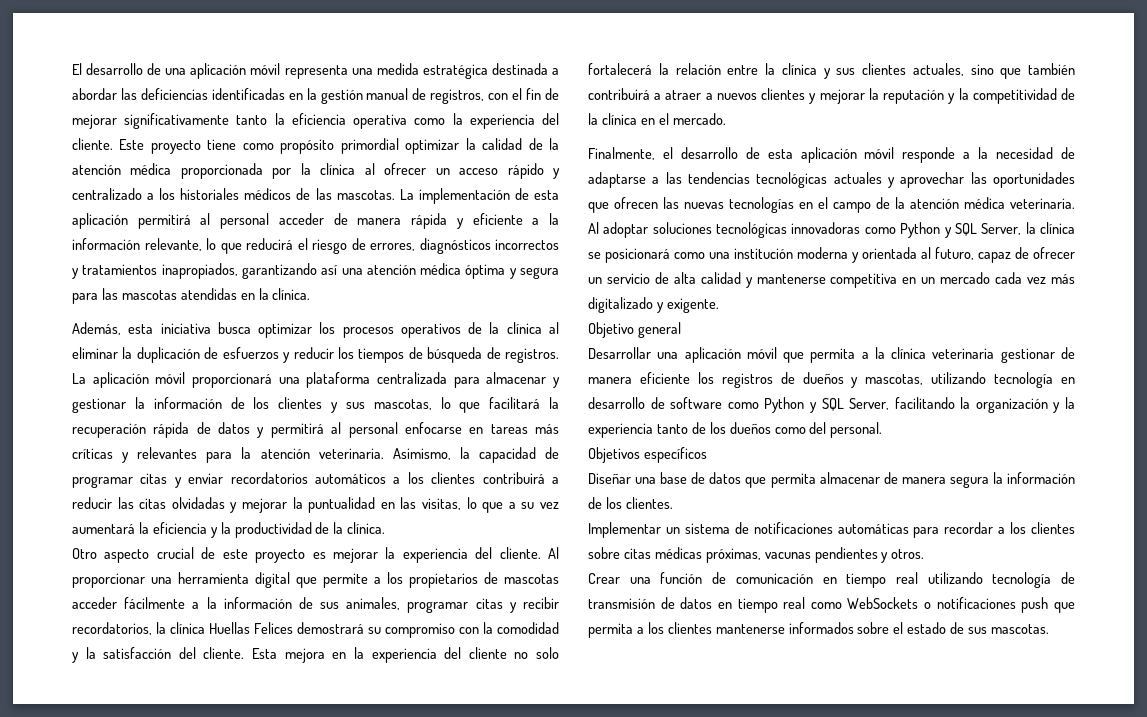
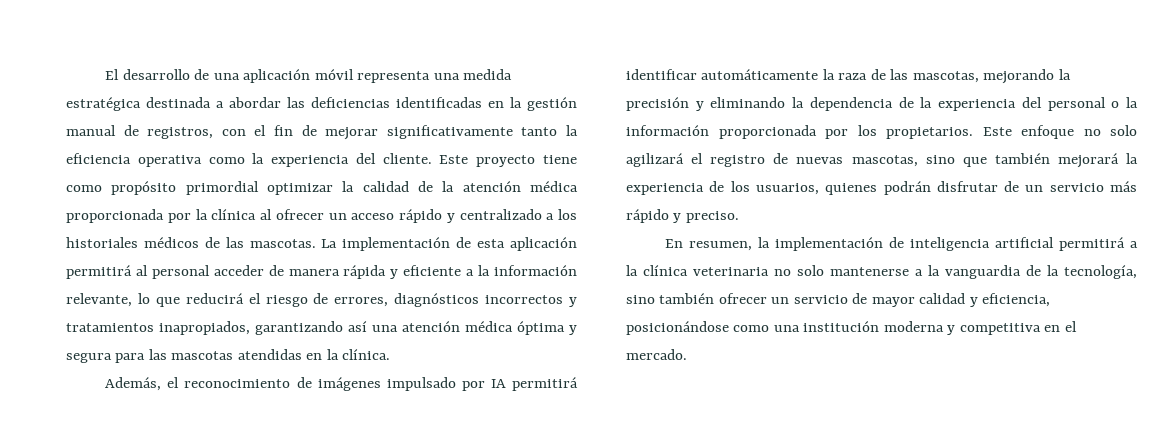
- Además, esta iniciativa busca optimizar los procesos operativos de la clínica al eliminar la duplicación de esfuerzos y reducir los tiempos de búsqueda de registros. La aplicación móvil proporcionará una plataforma centralizada para almacenar y gestionar la información de los clientes y sus mascotas, lo que facilitará la recuperación rápida de datos y permitirá al personal enfocarse en tareas más críticas y relevantes para la atención veterinaria. Asimismo, la capacidad de programar citas y enviar recordatorios automáticos a los clientes contribuirá a reducir las citas olvidadas y mejorar la puntualidad en las visitas, lo que a su vez aumentará la eficiencia y la productividad de la clínica.
- Otro aspecto crucial de este proyecto es mejorar la experiencia del cliente. Al proporcionar una herramienta digital que permite a los propietarios de mascotas acceder fácilmente a la información de sus animales, programar citas y recibir recordatorios, la clínica Huellas Felices demostrará su compromiso con la comodidad y la satisfacción del cliente. Esta mejora en la experiencia del cliente no solo fortalecerá la relación entre la clínica y sus clientes actuales, sino que también contribuirá a atraer a nuevos clientes y mejorar la reputación y la competitividad de la clínica en el mercado.
- Finalmente, el desarrollo de esta aplicación móvil responde a la necesidad de adaptarse a las tendencias tecnológicas actuales y aprovechar las oportunidades que ofrecen las nuevas tecnologías en el campo de la atención médica veterinaria. Al adoptar soluciones tecnológicas innovadoras como Python y SQL Server, la clínica se posicionará como una institución moderna y orientada al futuro, capaz de ofrecer un servicio de alta calidad y mantenerse competitiva en un mercado cada vez más digitalizado y exigente.
- Objetivo general
- Desarrollar una aplicación móvil que permita a la clínica veterinaria gestionar de manera eficiente los registros de dueños y mascotas, utilizando tecnología en desarrollo de software como Python y SQL Server, facilitando la organización y la experiencia tanto de los dueños como del personal.
- Objetivos específicos
- Diseñar una base de datos que permita almacenar de manera segura la información de los clientes.
- Implementar un sistema de notificaciones automáticas para recordar a los clientes sobre citas médicas próximas, vacunas pendientes y otros.
- Crear una función de comunicación en tiempo real utilizando tecnología de transmisión de datos en tiempo real como WebSockets o notificaciones push que permita a los clientes mantenerse informados sobre el estado de sus mascotas.
+ Además, el reconocimiento de imágenes impulsado por IA permitirá identificar automáticamente la raza de las mascotas, mejorando la precisión y eliminando la dependencia de la experiencia del personal o la información proporcionada por los propietarios. Este enfoque no solo agilizará el registro de nuevas mascotas, sino que también mejorará la experiencia de los usuarios, quienes podrán disfrutar de un servicio más rápido y preciso.
+ En resumen, la implementación de inteligencia artificial permitirá a la clínica veterinaria no solo mantenerse a la vanguardia de la tecnología, sino también ofrecer un servicio de mayor calidad y eficiencia, posicionándose como una institución moderna y competitiva en el mercado.

